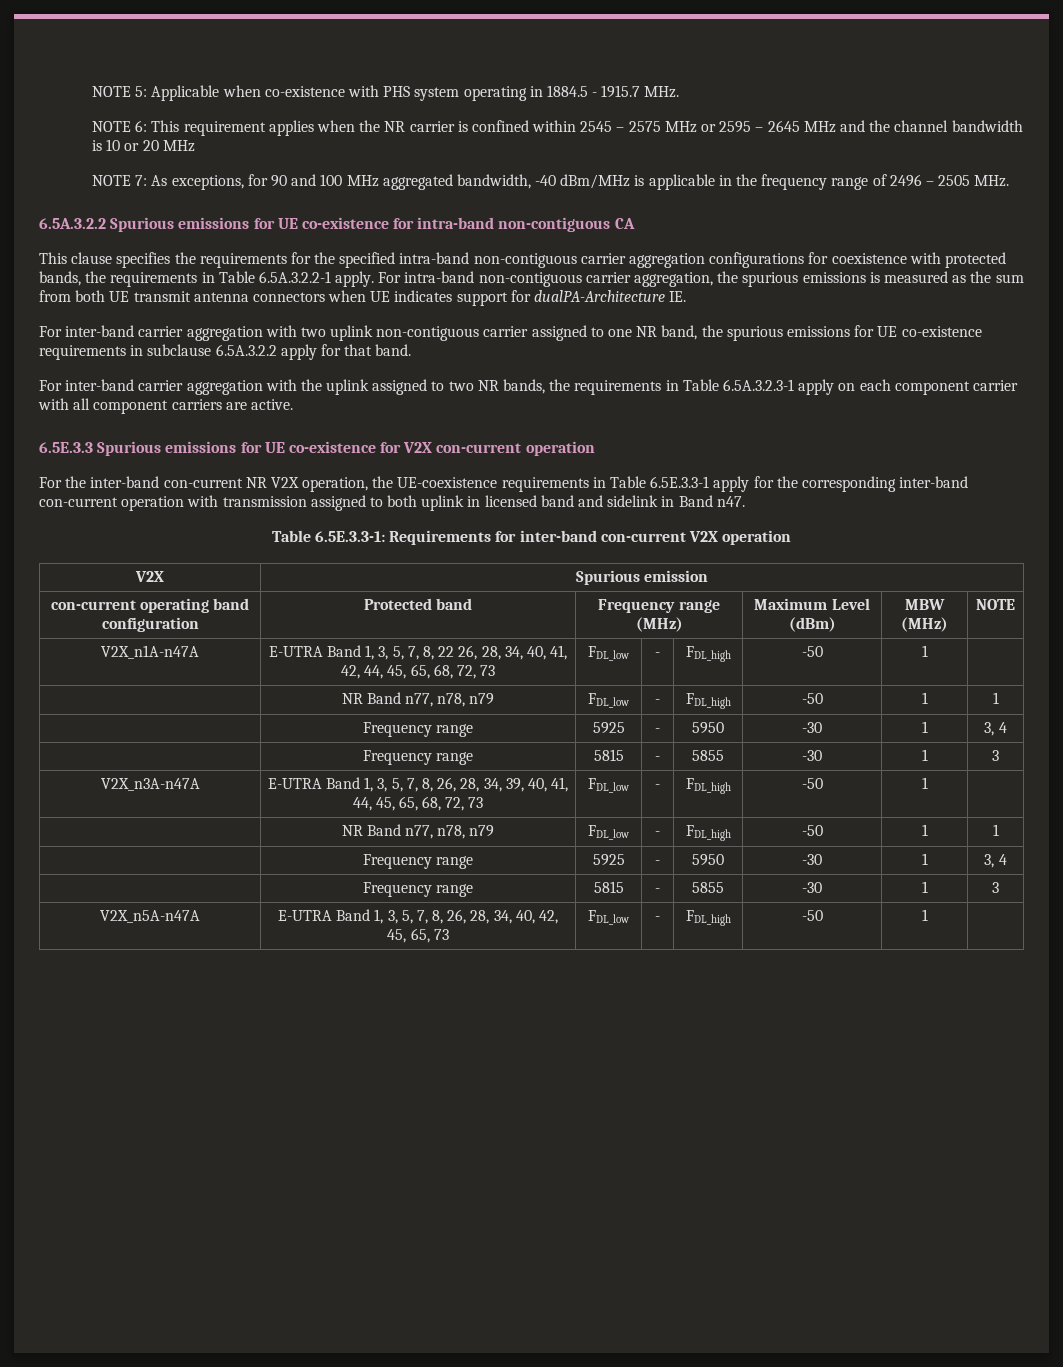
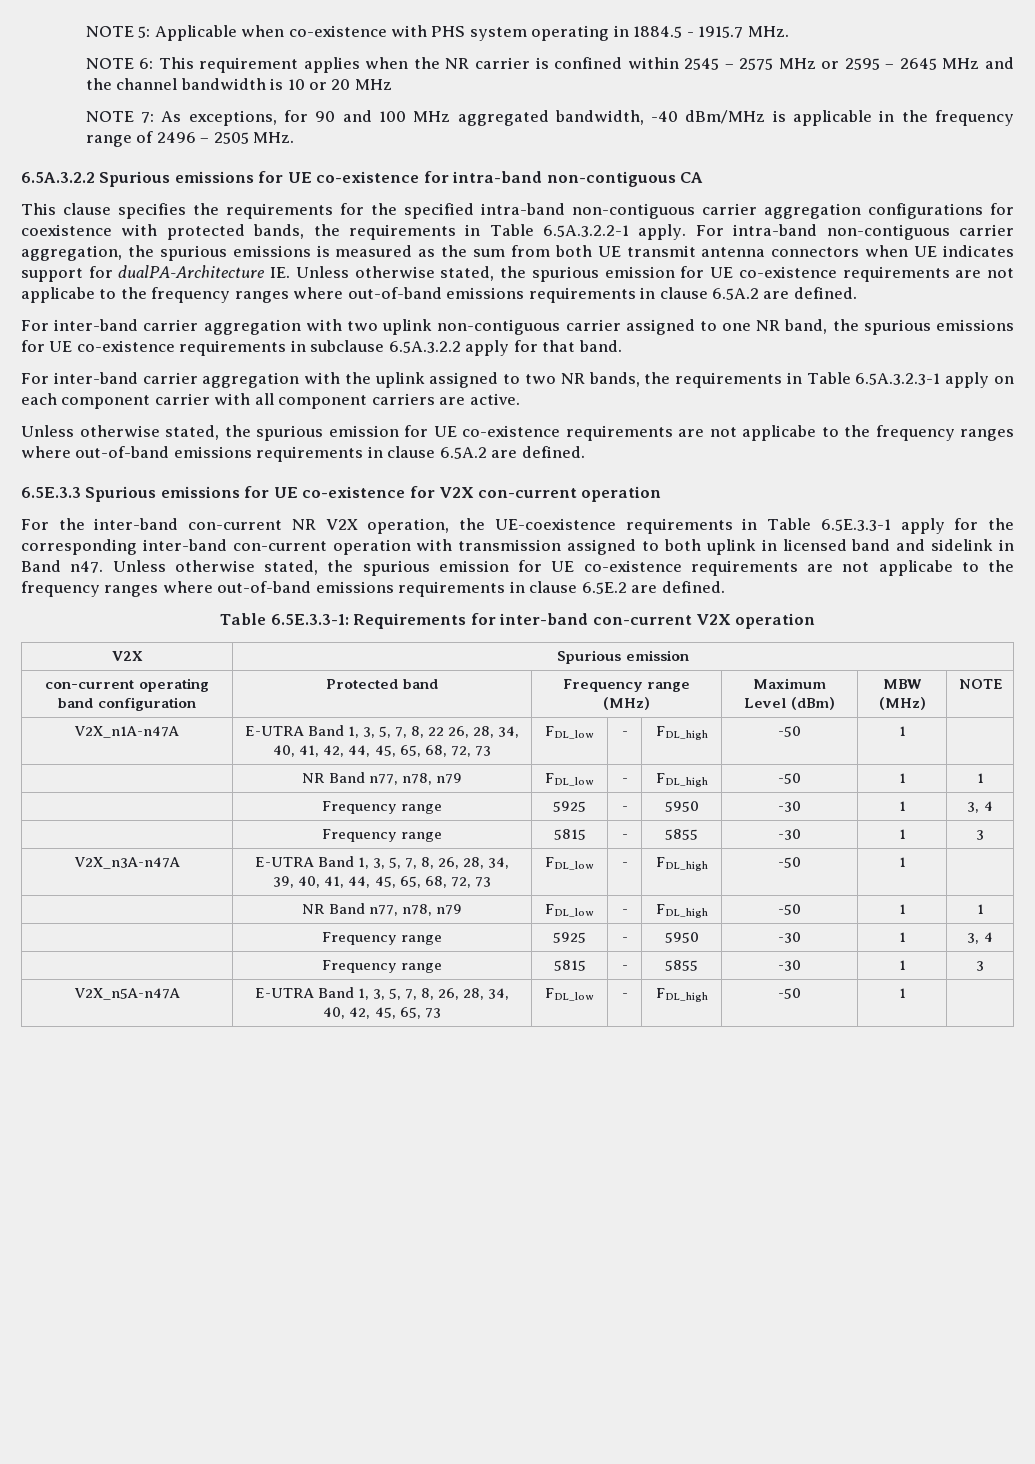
- For intra-band non-contiguous carrier aggregation, the spurious emissions is measured as the sum from both UE transmit antenna connectors when UE indicates support for dualPA-Architecture IE.
+ For intra-band non-contiguous carrier aggregation, the spurious emissions is measured as the sum from both UE transmit antenna connectors when UE indicates support for dualPA-Architecture IE. Unless otherwise stated, the spurious emission for UE co-existence requirements are not applicabe to the frequency ranges where out-of-band emissions requirements in clause 6.5A.2 are defined.
  For inter-band carrier aggregation with the uplink assigned to two NR bands, the requirements in Table 6.5A.3.2.3-1 apply on each component carrier with all component carriers are active.
+ Unless otherwise stated, the spurious emission for UE co-existence requirements are not applicabe to the frequency ranges where out-of-band emissions requirements in clause 6.5A.2 are defined.
+ Unless otherwise stated, the spurious emission for UE co-existence requirements are not applicabe to the frequency ranges where out-of-band emissions requirements in clause 6.5E.2 are defined.

